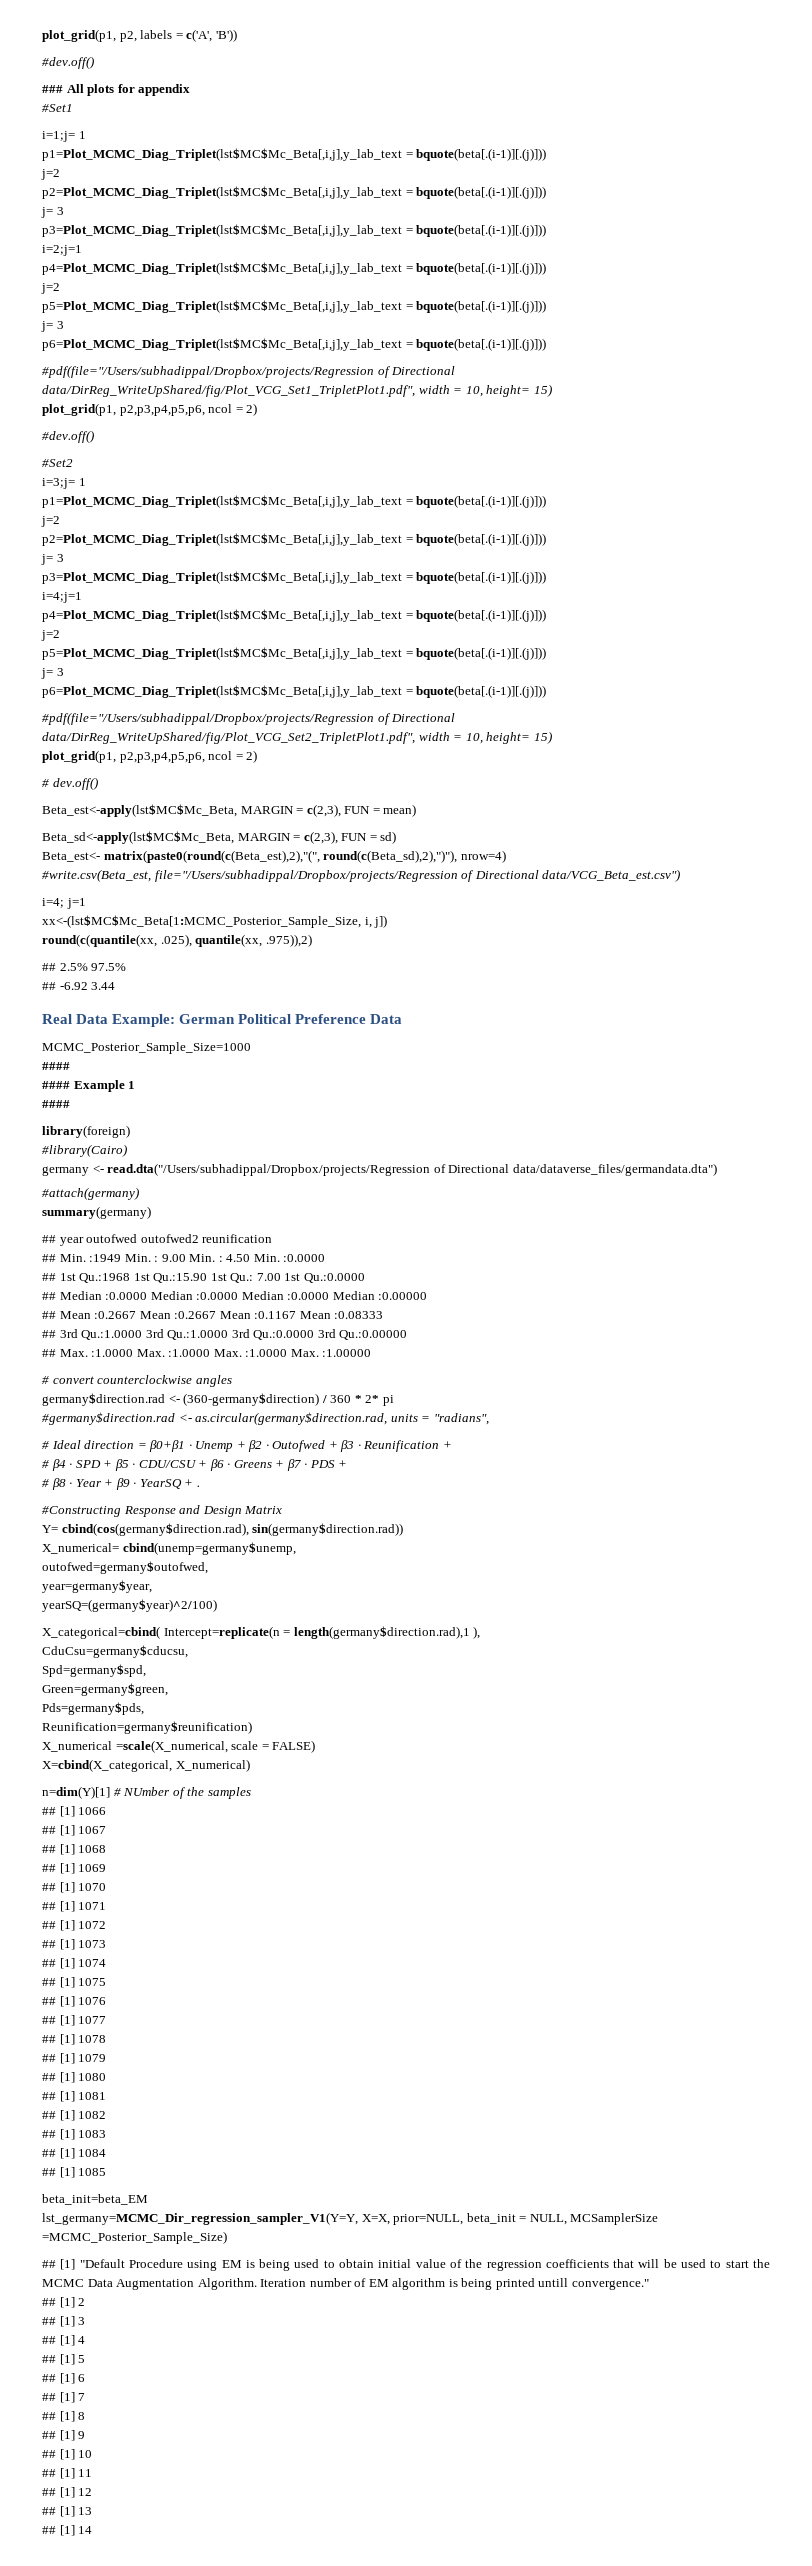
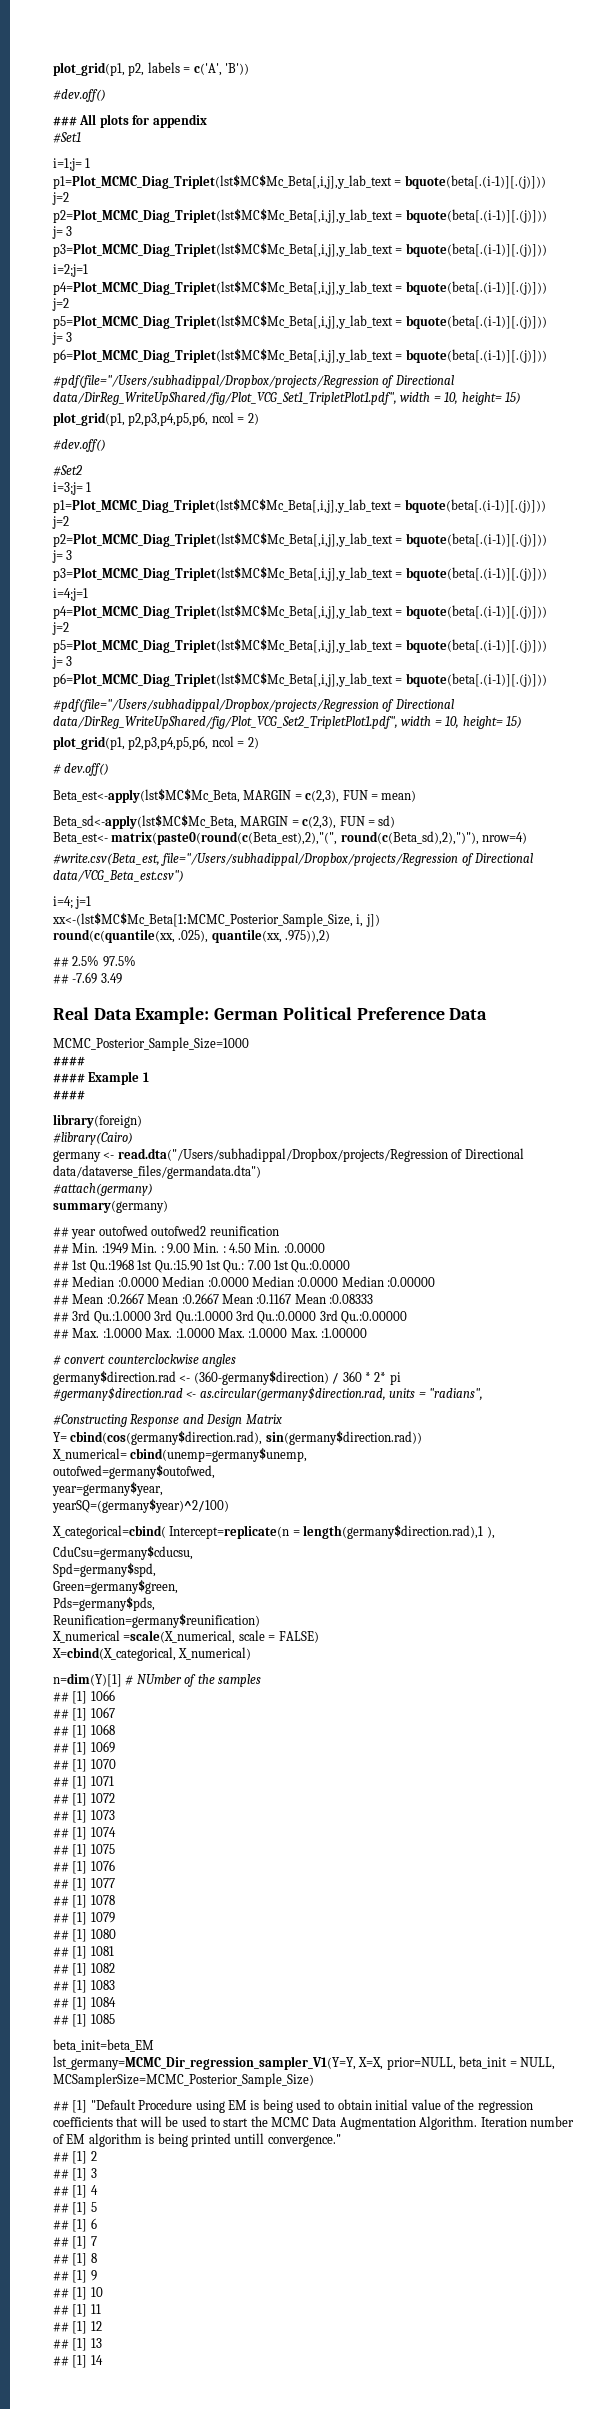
- ## -6.92 3.44
+ ## -7.69 3.49
- # Ideal direction = β0+β1 · Unemp + β2 · Outofwed + β3 · Reunification +
- # β4 · SPD + β5 · CDU/CSU + β6 · Greens + β7 · PDS +
- # β8 · Year + β9 · YearSQ + .
- lst_germany=MCMC_Dir_regression_sampler_V1(Y=Y, X=X, prior=NULL, beta_init = NULL, MCSamplerSize =MCMC_Posterior_Sample_Size)
+ lst_germany=MCMC_Dir_regression_sampler_V1(Y=Y, X=X, prior=NULL, beta_init = NULL, MCSamplerSize=MCMC_Posterior_Sample_Size)

